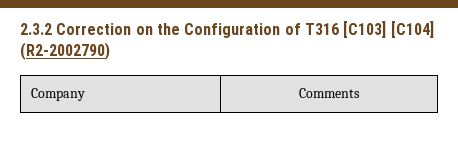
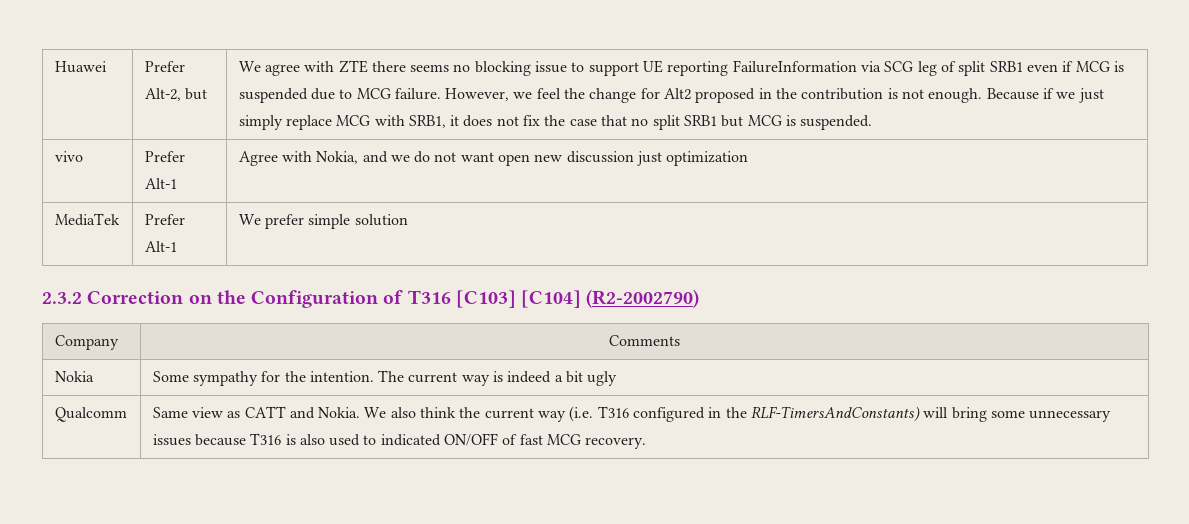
+ Huawei | Prefer Alt-2, but | We agree with ZTE there seems no blocking issue to support UE reporting FailureInformation via SCG leg of split SRB1 even if MCG is suspended due to MCG failure. However, we feel the change for Alt2 proposed in the contribution is not enough. Because if we just simply replace MCG with SRB1, it does not fix the case that no split SRB1 but MCG is suspended.
+ vivo | Prefer Alt-1 | Agree with Nokia, and we do not want open new discussion just optimization
+ MediaTek | Prefer Alt-1 | We prefer simple solution
+ Nokia | Some sympathy for the intention. The current way is indeed a bit ugly
+ Qualcomm | Same view as CATT and Nokia. We also think the current way (i.e. T316 configured in the RLF-TimersAndConstants) will bring some unnecessary issues because T316 is also used to indicated ON/OFF of fast MCG recovery.

